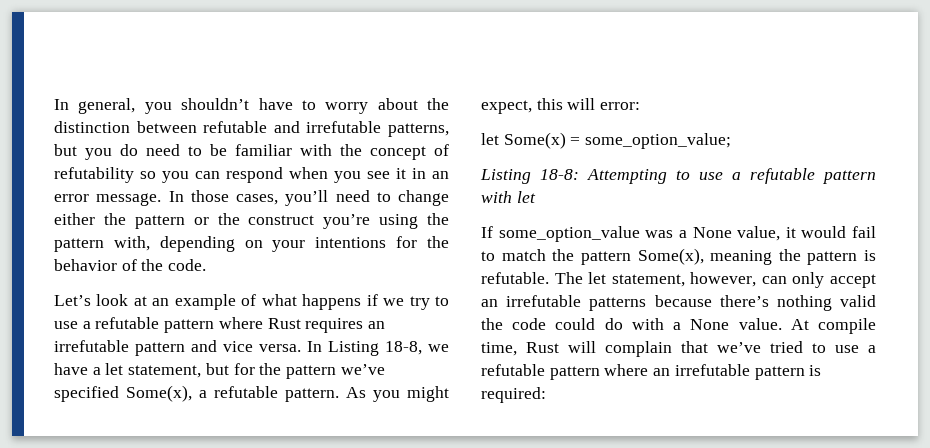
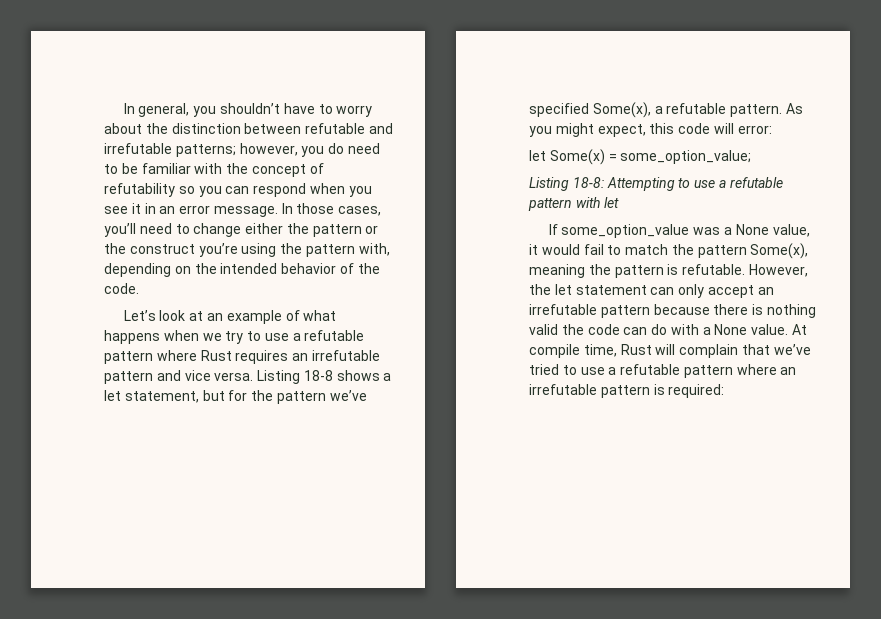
- In general, you shouldn’t have to worry about the distinction between refutable and irrefutable patterns, but you do need to be familiar with the concept of refutability so you can respond when you see it in an error message.
+ In general, you shouldn’t have to worry about the distinction between refutable and irrefutable patterns; however, you do need to be familiar with the concept of refutability so you can respond when you see it in an error message.
- In those cases, you’ll need to change either the pattern or the construct you’re using the pattern with, depending on your intentions for the behavior of the code.
+ In those cases, you’ll need to change either the pattern or the construct you’re using the pattern with, depending on the intended behavior of the code.
- Let’s look at an example of what happens if we try to use a refutable pattern where Rust requires an irrefutable pattern and vice versa.
+ Let’s look at an example of what happens when we try to use a refutable pattern where Rust requires an irrefutable pattern and vice versa.
- In Listing 18-8, we have a let statement, but for the pattern we’ve specified Some(x), a refutable pattern.
+ Listing 18-8 shows a let statement, but for the pattern we’ve specified Some(x), a refutable pattern.
- As you might expect, this will error:
+ As you might expect, this code will error:
- The let statement, however, can only accept an irrefutable patterns because there’s nothing valid the code could do with a None value.
+ However, the let statement can only accept an irrefutable pattern because there is nothing valid the code can do with a None value.

